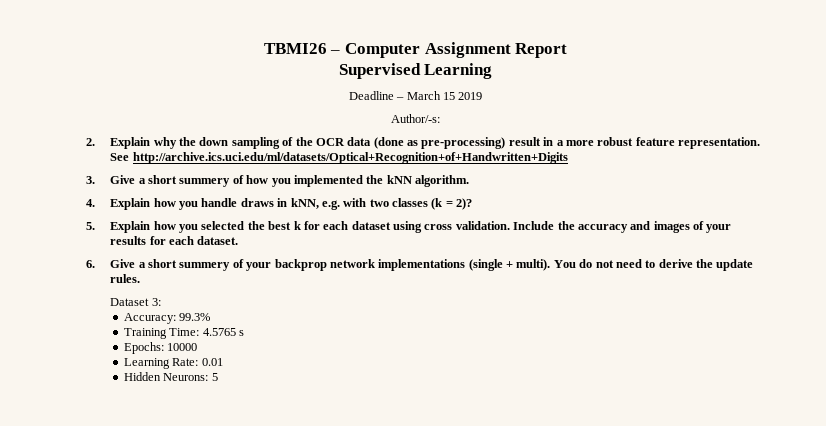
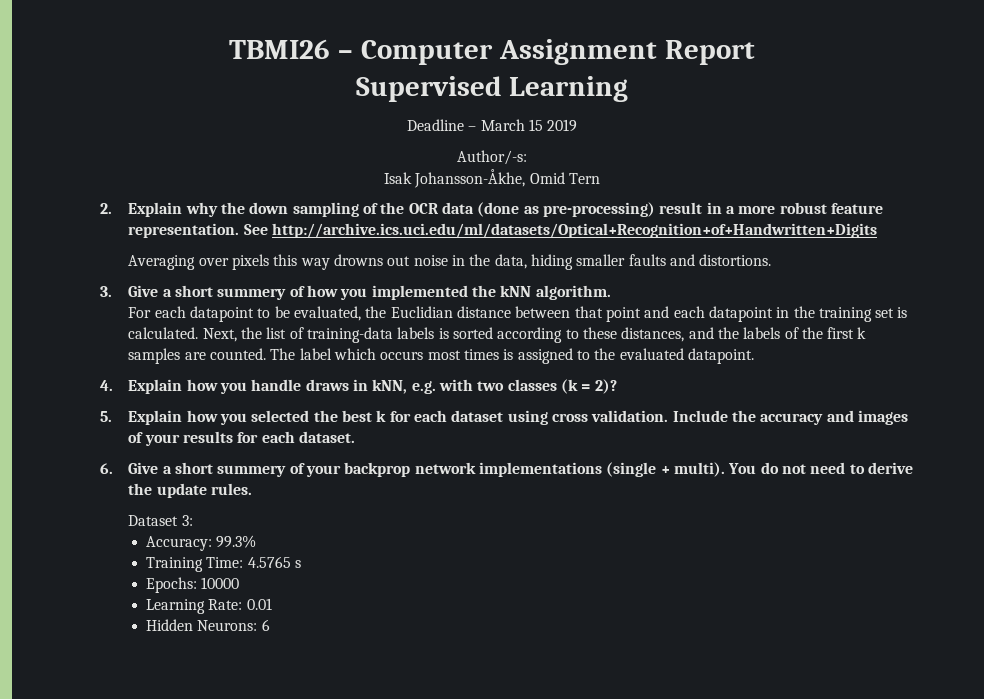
+ Isak Johansson-Åkhe, Omid Tern
+ Averaging over pixels this way drowns out noise in the data, hiding smaller faults and distortions.
+ For each datapoint to be evaluated, the Euclidian distance between that point and each datapoint in the training set is calculated. Next, the list of training-data labels is sorted according to these distances, and the labels of the first k samples are counted. The label which occurs most times is assigned to the evaluated datapoint.
- Hidden Neurons: 5
+ Hidden Neurons: 6

